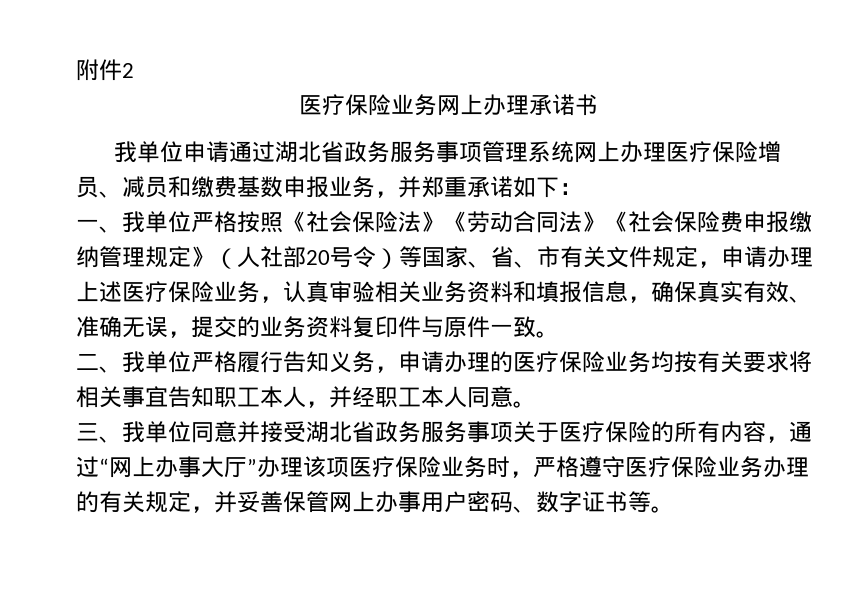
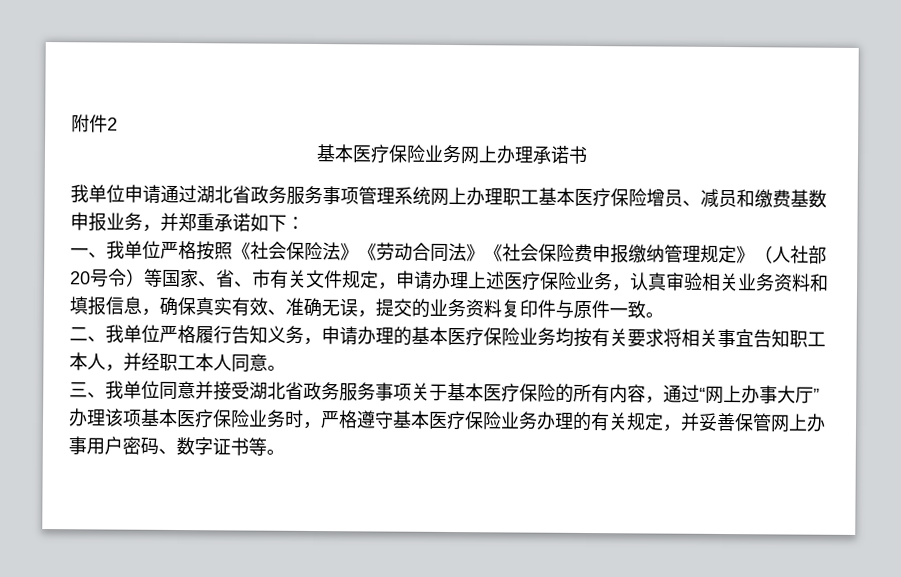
- 医疗保险业务网上办理承诺书
+ 基本医疗保险业务网上办理承诺书
- 我单位申请通过湖北省政务服务事项管理系统网上办理医疗保险增员、减员和缴费基数申报业务，并郑重承诺如下：
+ 我单位申请通过湖北省政务服务事项管理系统网上办理职工基本医疗保险增员、减员和缴费基数申报业务，并郑重承诺如下：
- 二、我单位严格履行告知义务，申请办理的医疗保险业务均按有关要求将相关事宜告知职工本人，并经职工本人同意。
+ 二、我单位严格履行告知义务，申请办理的基本医疗保险业务均按有关要求将相关事宜告知职工本人，并经职工本人同意。
- 三、我单位同意并接受湖北省政务服务事项关于医疗保险的所有内容，通过“网上办事大厅”办理该项医疗保险业务时，严格遵守医疗保险业务办理的有关规定，并妥善保管网上办事用户密码、数字证书等。
+ 三、我单位同意并接受湖北省政务服务事项关于基本医疗保险的所有内容，通过“网上办事大厅”办理该项基本医疗保险业务时，严格遵守基本医疗保险业务办理的有关规定，并妥善保管网上办事用户密码、数字证书等。

